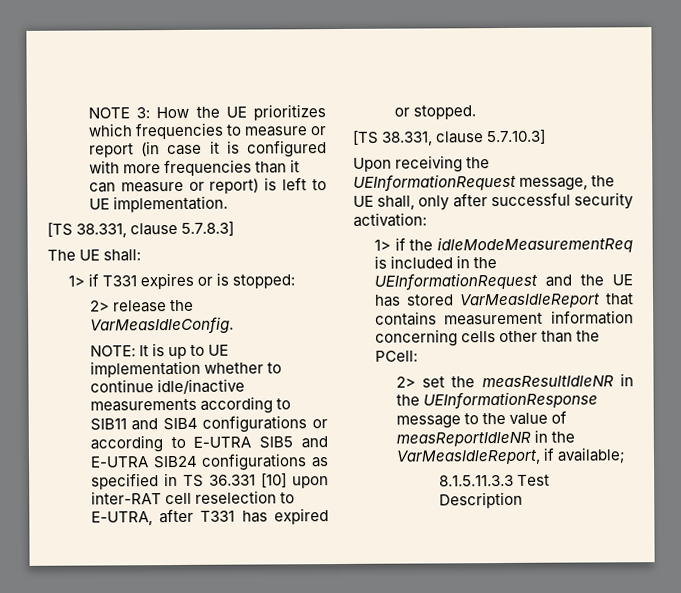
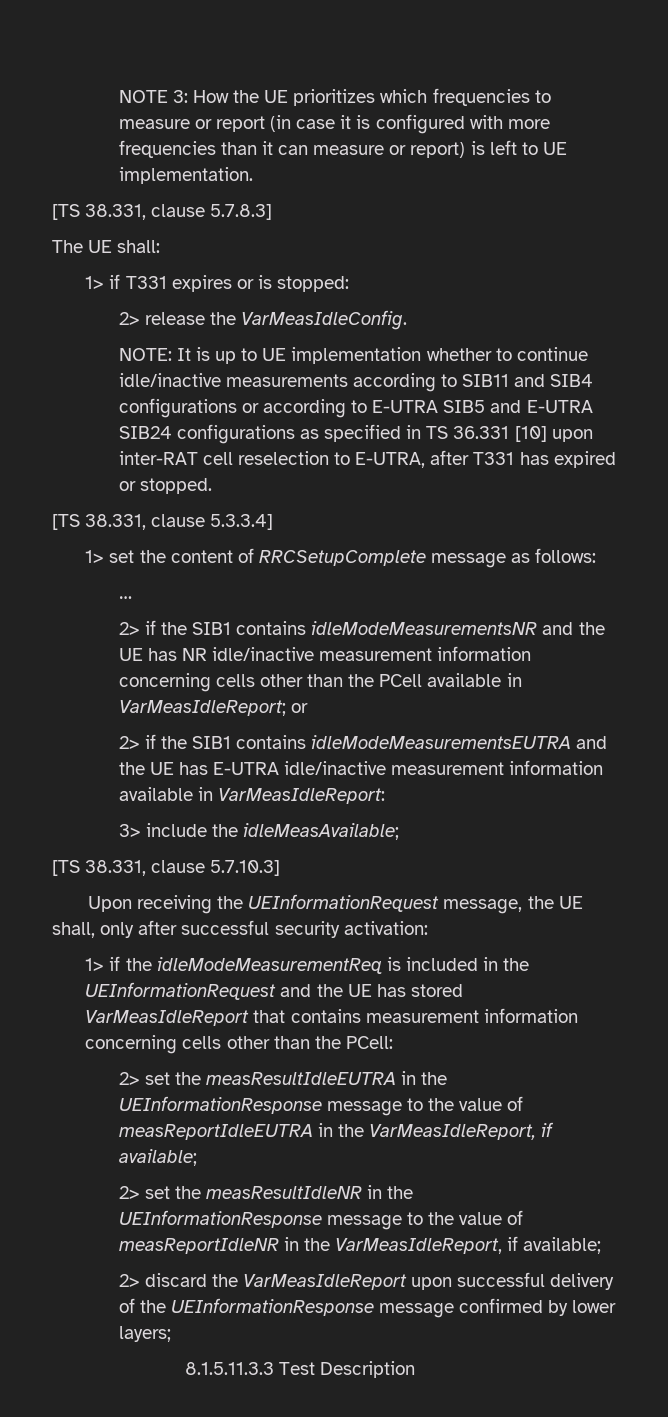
+ [TS 38.331, clause 5.3.3.4]
+ 1> set the content of RRCSetupComplete message as follows:
+ …
+ 2> if the SIB1 contains idleModeMeasurementsNR and the UE has NR idle/inactive measurement information concerning cells other than the PCell available in VarMeasIdleReport; or
+ 2> if the SIB1 contains idleModeMeasurementsEUTRA and the UE has E-UTRA idle/inactive measurement information available in VarMeasIdleReport:
+ 3> include the idleMeasAvailable;
+ 2> set the measResultIdleEUTRA in the UEInformationResponse message to the value of measReportIdleEUTRA in the VarMeasIdleReport, if available;
+ 2> discard the VarMeasIdleReport upon successful delivery of the UEInformationResponse message confirmed by lower layers;

